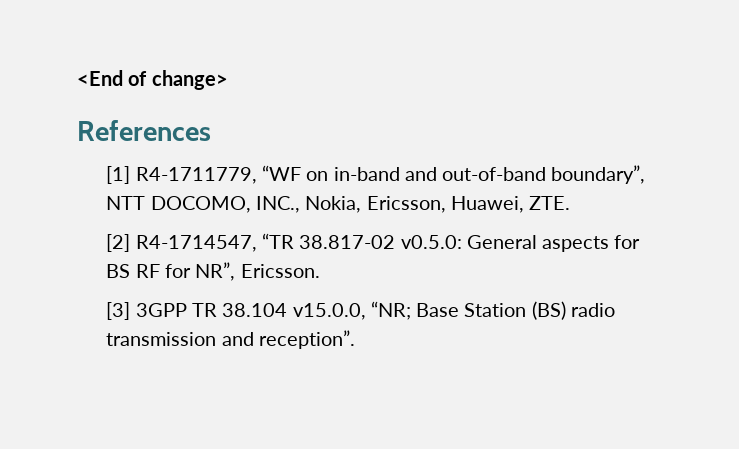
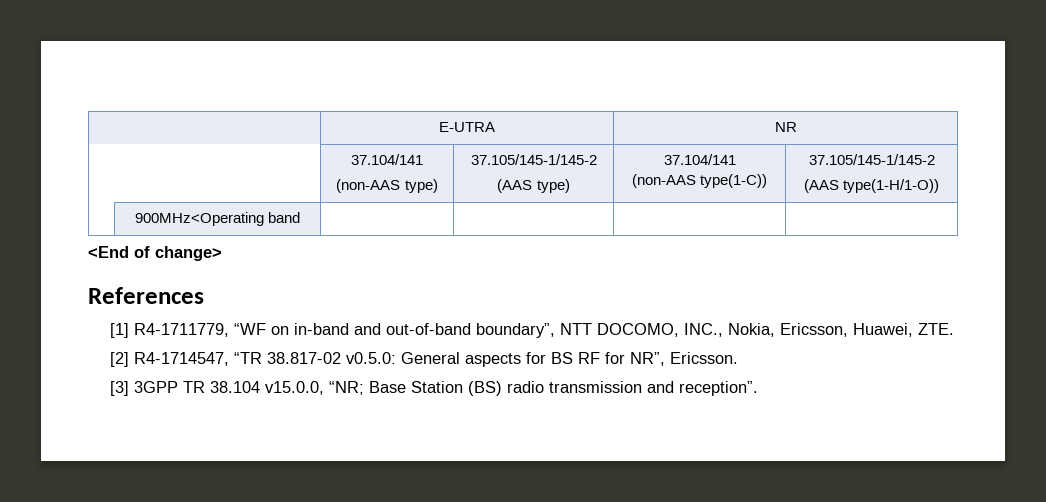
+ | E-UTRA | NR
+ | 37.104/141
+ (non-AAS type) | 37.105/145-1/145-2
+ (AAS type) | 37.104/141
+ (non-AAS type(1-C)) | 37.105/145-1/145-2
+ (AAS type(1-H/1-O))
+ | 900MHz<Operating band | | | |

